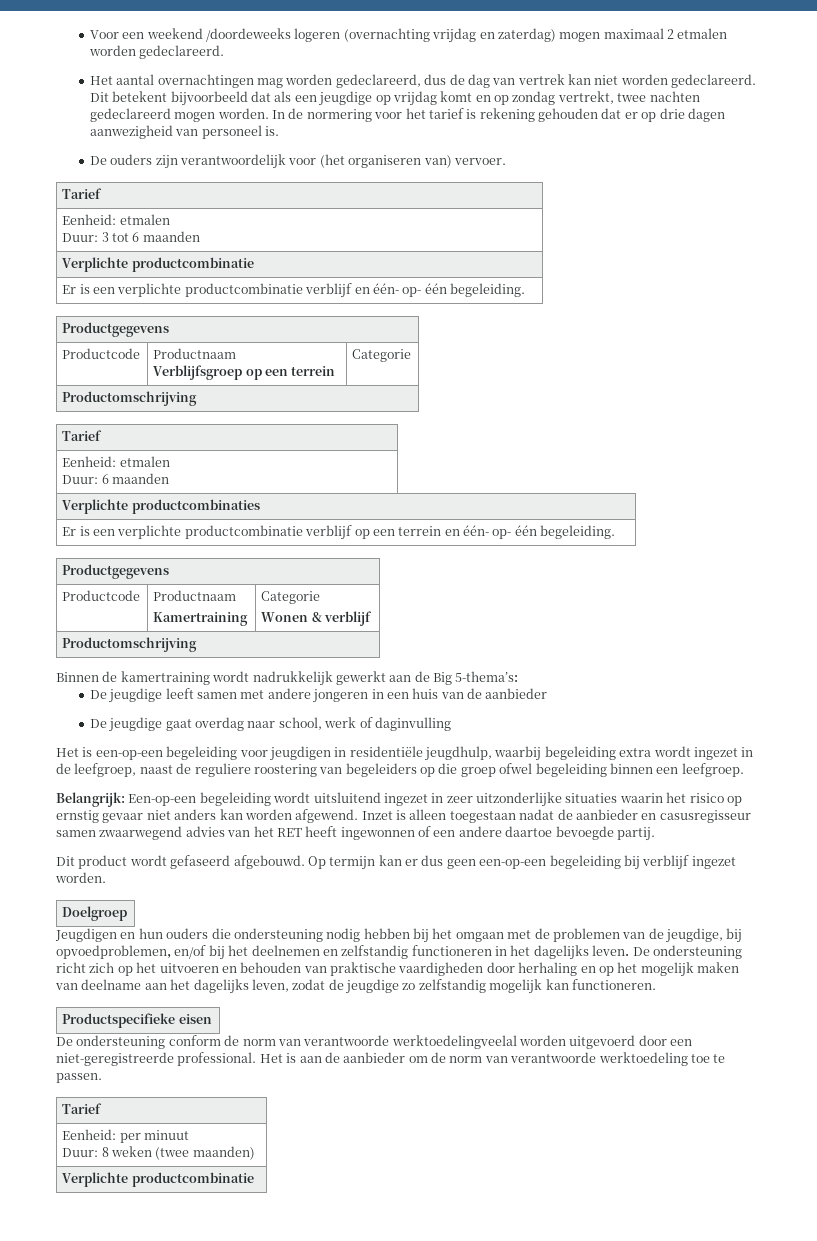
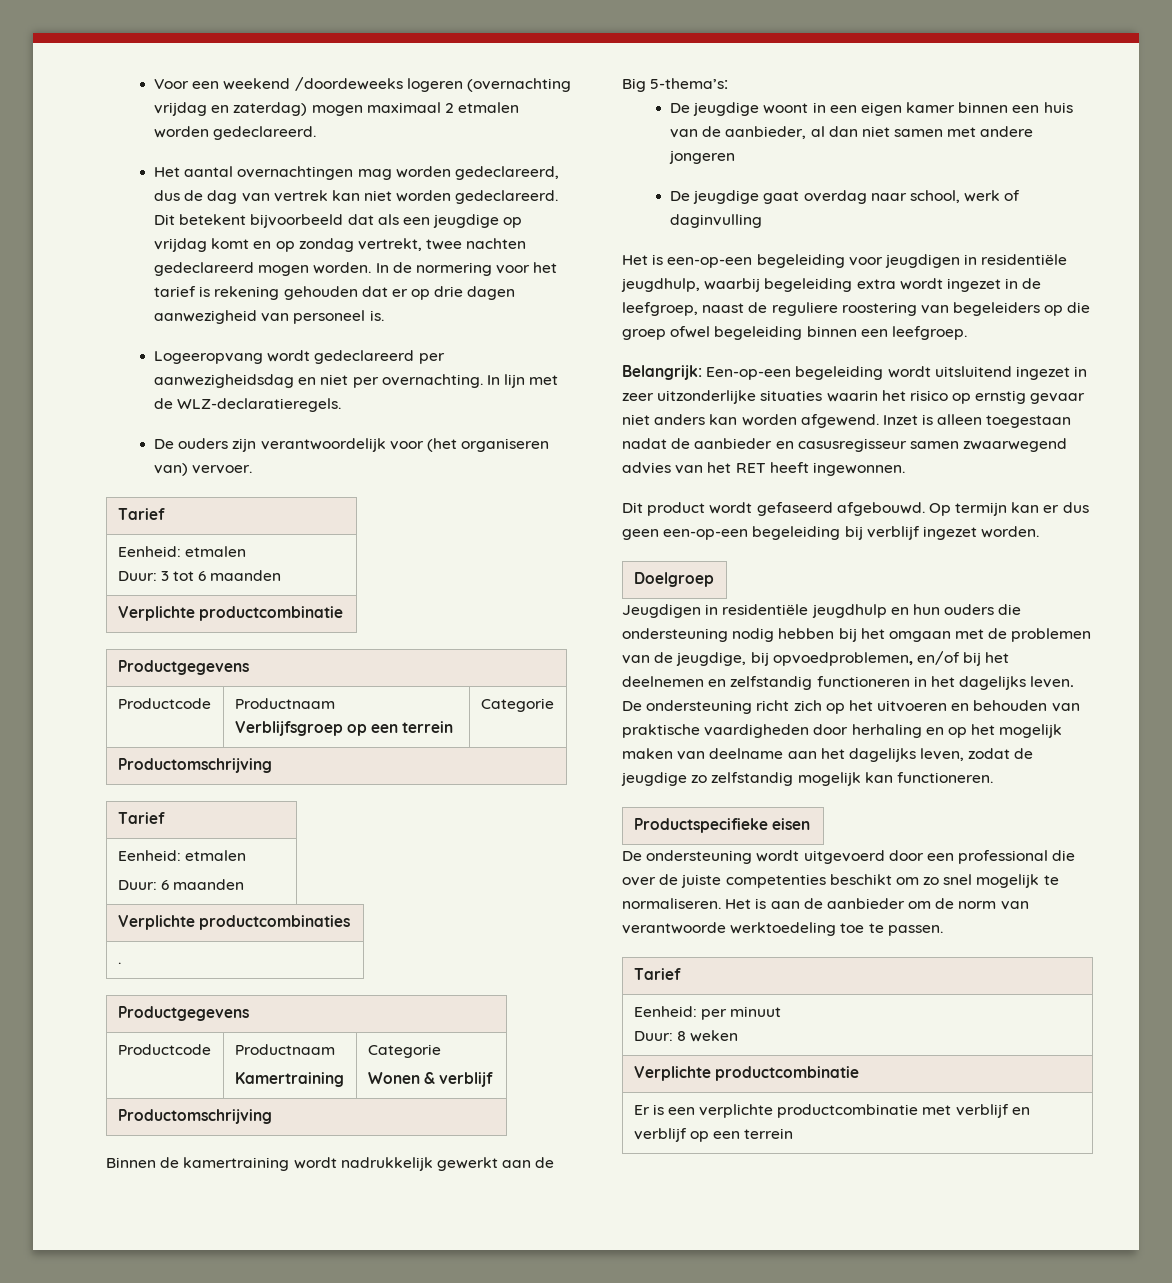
+ Logeeropvang wordt gedeclareerd per aanwezigheidsdag en niet per overnachting. In lijn met de WLZ-declaratieregels.
- Er is een verplichte productcombinatie verblijf en één- op- één begeleiding.
- Er is een verplichte productcombinatie verblijf op een terrein en één- op- één begeleiding.
+ .
- De jeugdige leeft samen met andere jongeren in een huis van de aanbieder
+ De jeugdige woont in een eigen kamer binnen een huis van de aanbieder, al dan niet samen met andere jongeren
- Inzet is alleen toegestaan nadat de aanbieder en casusregisseur samen zwaarwegend advies van het RET heeft ingewonnen of een andere daartoe bevoegde partij.
+ Inzet is alleen toegestaan nadat de aanbieder en casusregisseur samen zwaarwegend advies van het RET heeft ingewonnen.
- Jeugdigen en hun ouders die ondersteuning nodig hebben bij het omgaan met de problemen van de jeugdige, bij opvoedproblemen, en/of bij het deelnemen en zelfstandig functioneren in het dagelijks leven.
+ Jeugdigen in residentiële jeugdhulp en hun ouders die ondersteuning nodig hebben bij het omgaan met de problemen van de jeugdige, bij opvoedproblemen, en/of bij het deelnemen en zelfstandig functioneren in het dagelijks leven.
- De ondersteuning conform de norm van verantwoorde werktoedelingveelal worden uitgevoerd door een niet-geregistreerde professional.
+ De ondersteuning wordt uitgevoerd door een professional die over de juiste competenties beschikt om zo snel mogelijk te normaliseren.
  Eenheid: per minuut
- Duur: 8 weken (twee maanden)
+ Duur: 8 weken
  Verplichte productcombinatie
+ Er is een verplichte productcombinatie met verblijf en verblijf op een terrein

